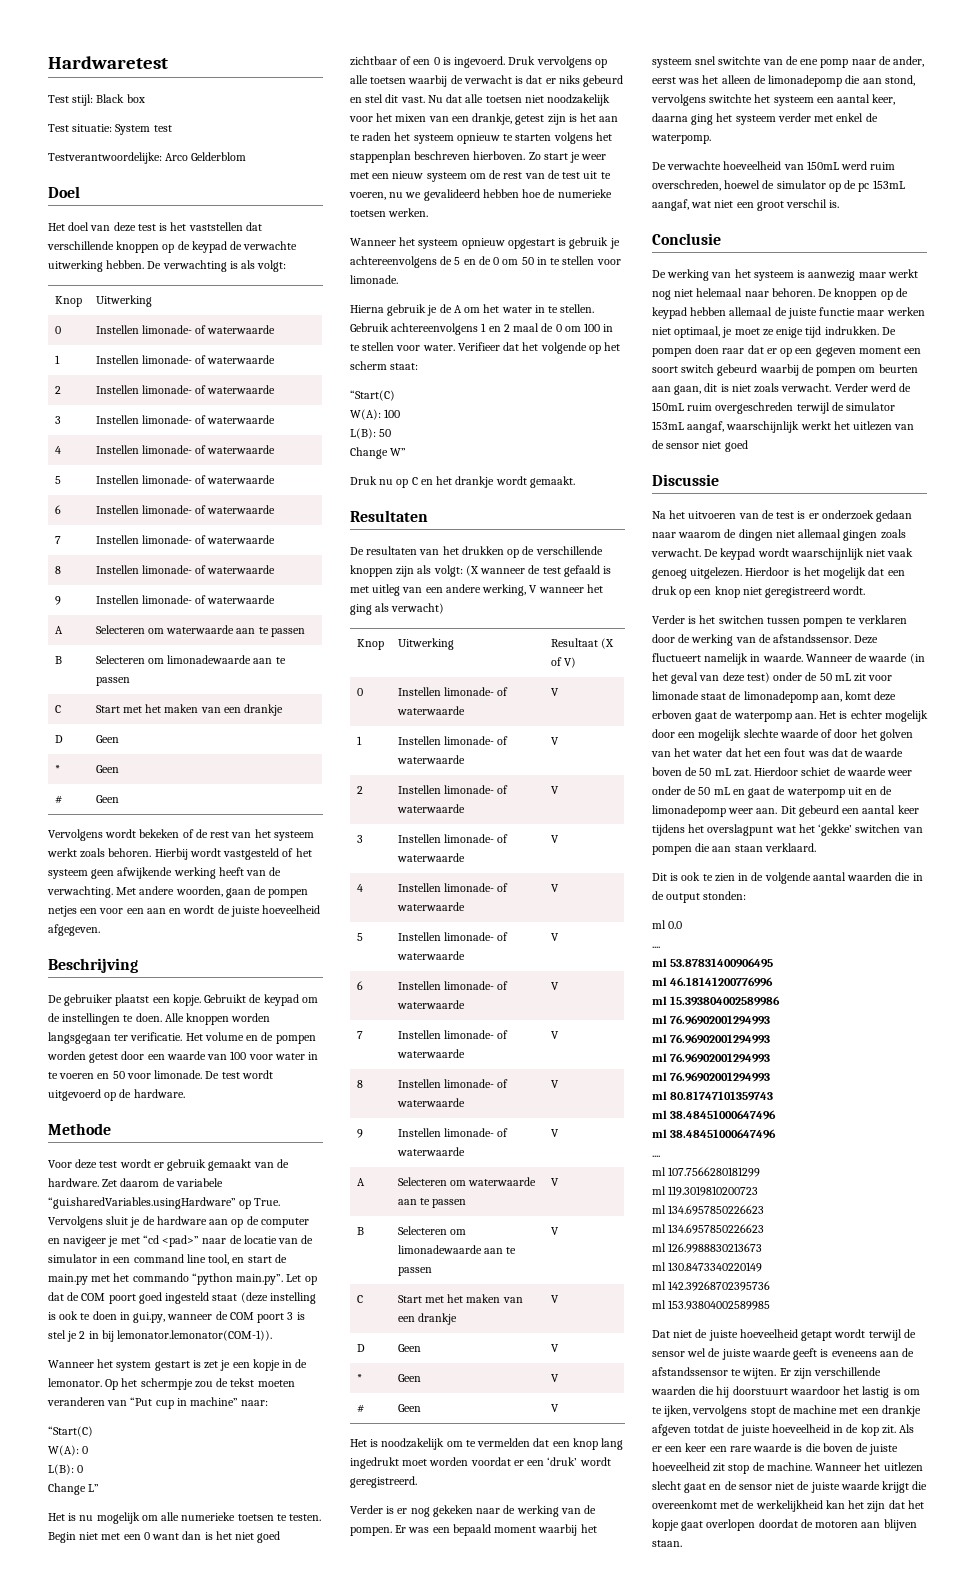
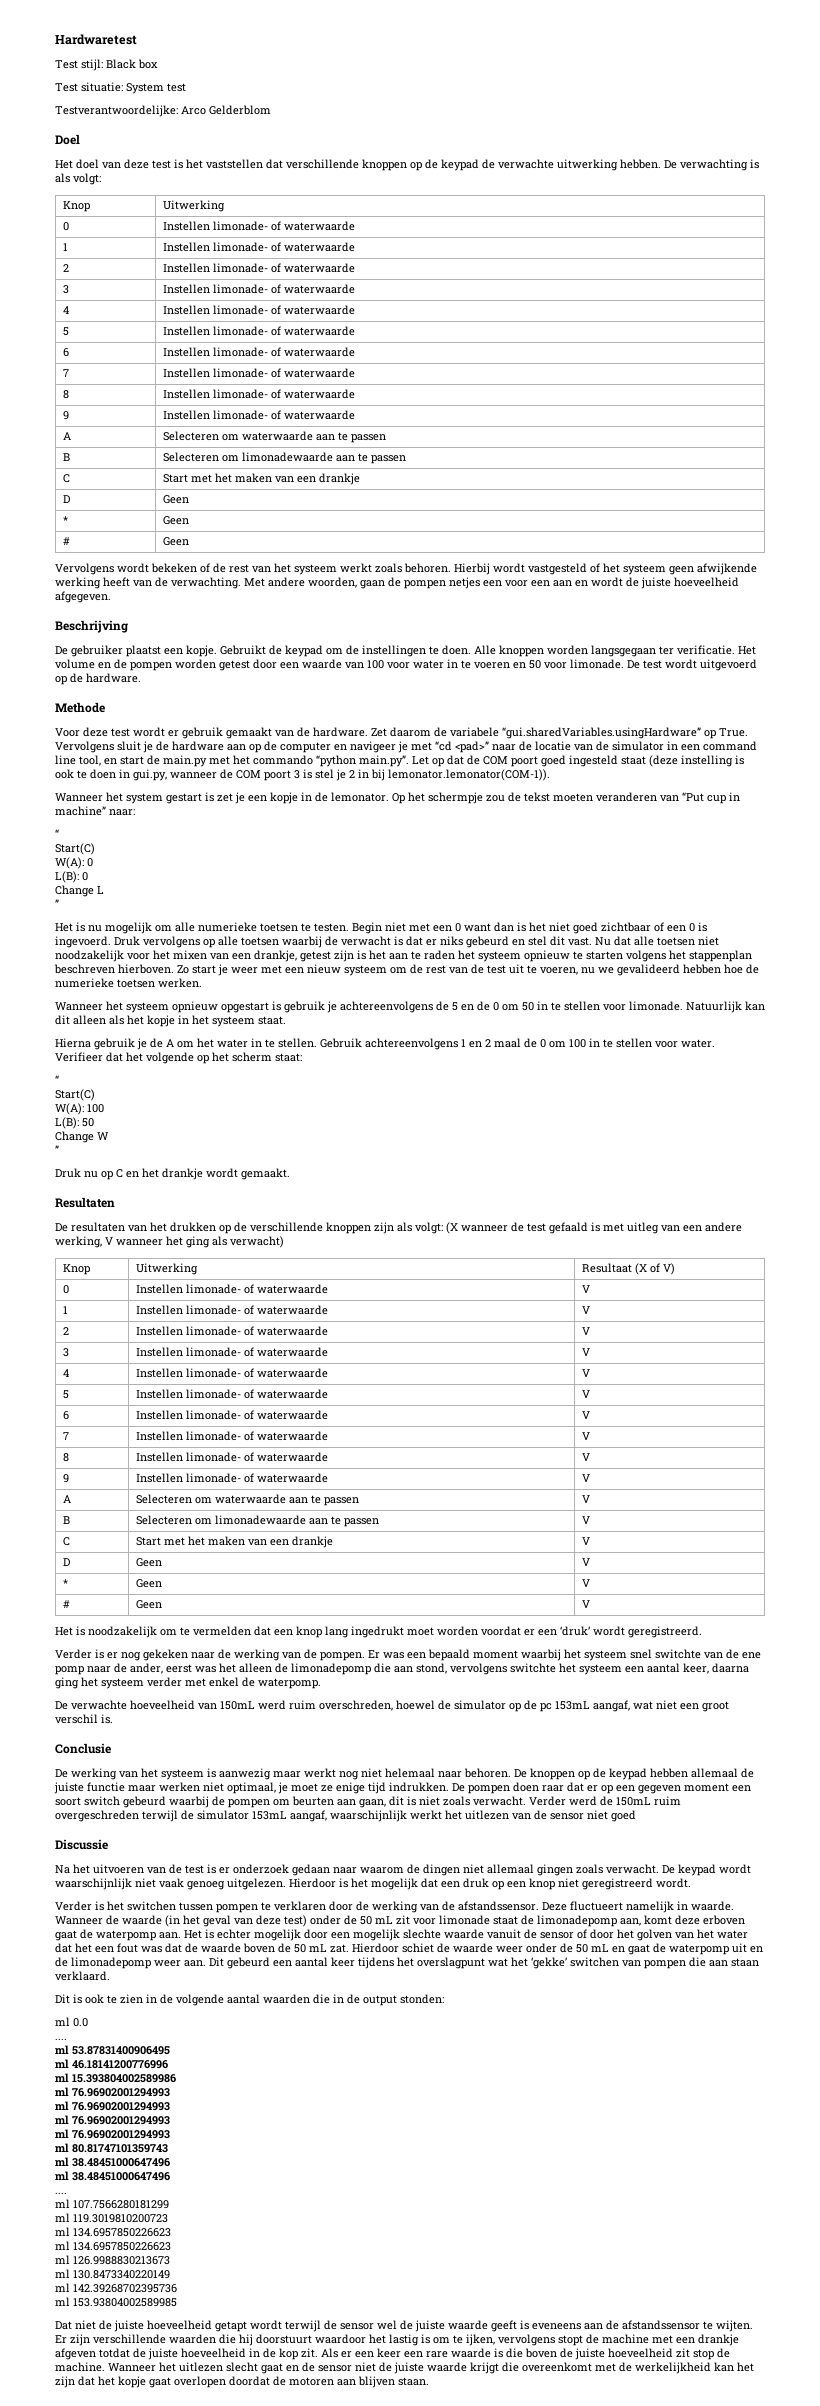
  Op het schermpje zou de tekst moeten veranderen van “Put cup in machine” naar:
- “Start(C)
+ “
+ Start(C)
- Change L”
+ Change L
+ ”
+ Natuurlijk kan dit alleen als het kopje in het systeem staat.
  Verifieer dat het volgende op het scherm staat:
- “Start(C)
+ “
+ Start(C)
- Change W”
+ Change W
+ ”
- Het is echter mogelijk door een mogelijk slechte waarde of door het golven van het water dat het een fout was dat de waarde boven de 50 mL zat.
+ Het is echter mogelijk door een mogelijk slechte waarde vanuit de sensor of door het golven van het water dat het een fout was dat de waarde boven de 50 mL zat.

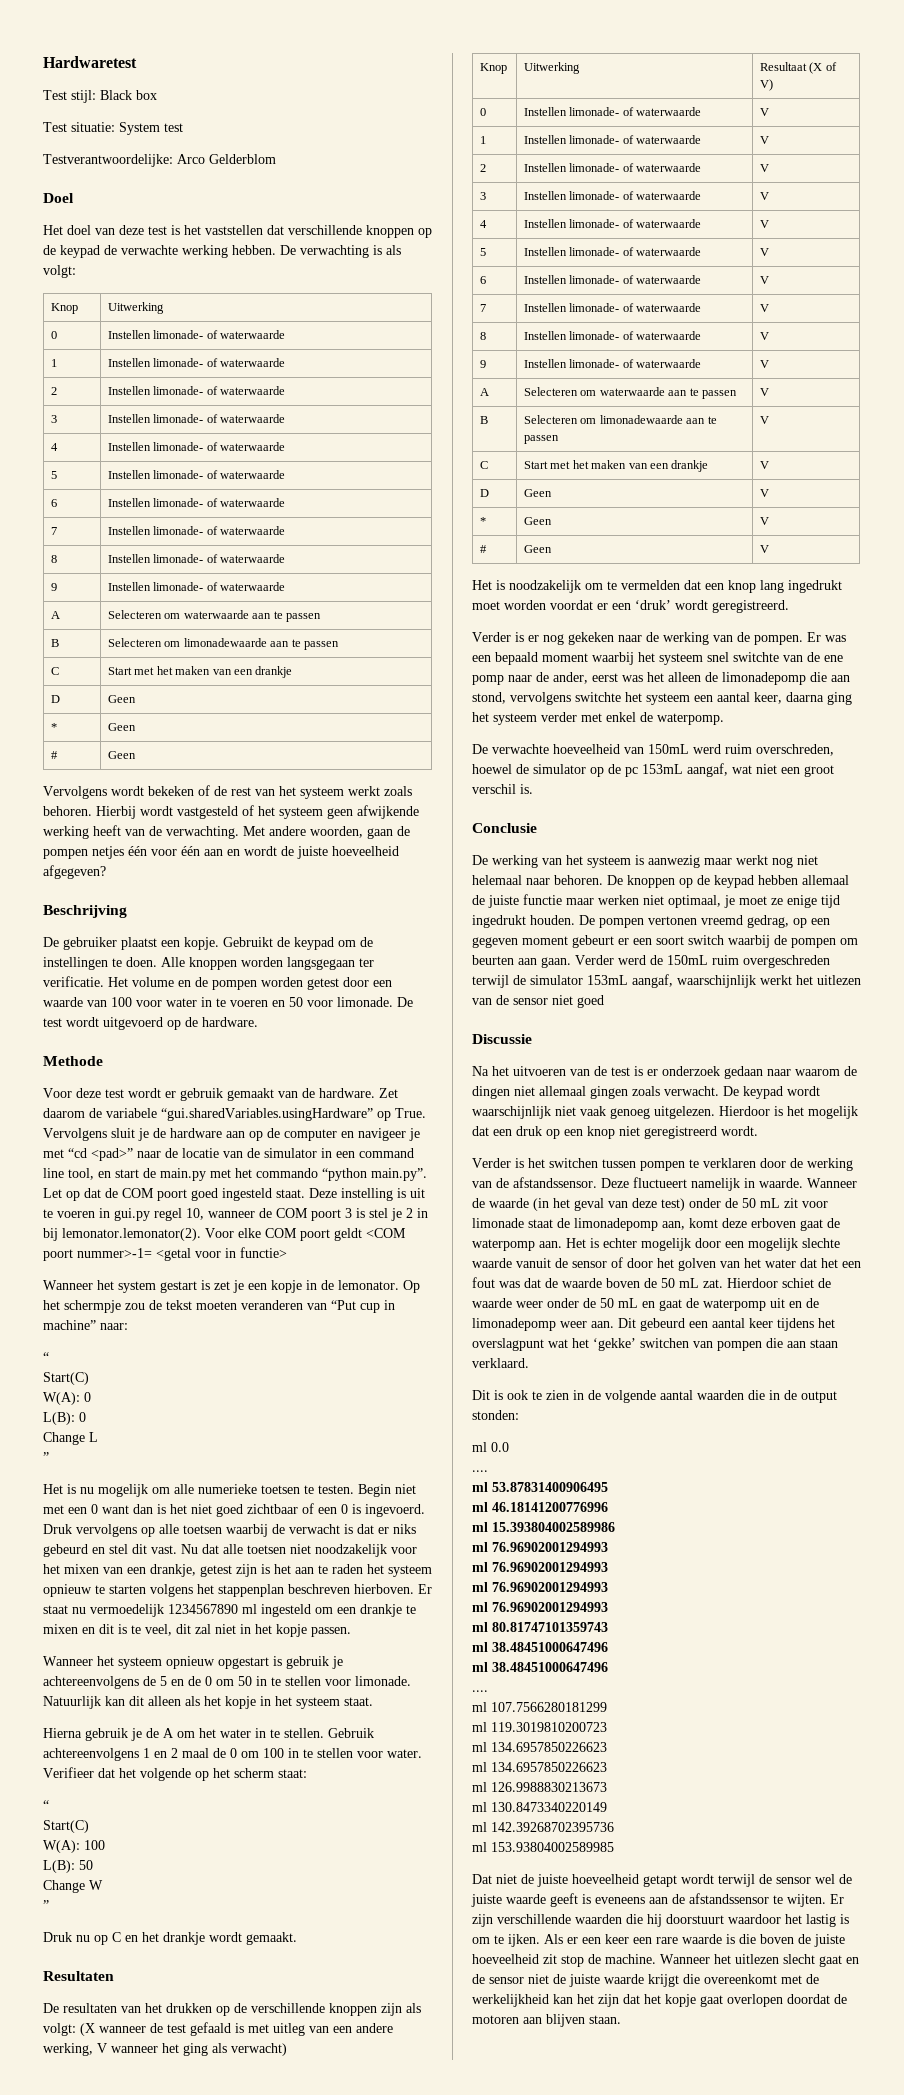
- Het doel van deze test is het vaststellen dat verschillende knoppen op de keypad de verwachte uitwerking hebben.
+ Het doel van deze test is het vaststellen dat verschillende knoppen op de keypad de verwachte werking hebben.
- Met andere woorden, gaan de pompen netjes een voor een aan en wordt de juiste hoeveelheid afgegeven.
+ Met andere woorden, gaan de pompen netjes één voor één aan en wordt de juiste hoeveelheid afgegeven?
- Vervolgens sluit je de hardware aan op de computer en navigeer je met “cd <pad>” naar de locatie van de simulator in een command line tool, en start de main.py met het commando “python main.py”. Let op dat de COM poort goed ingesteld staat (deze instelling is ook te doen in gui.py, wanneer de COM poort 3 is stel je 2 in bij lemonator.lemonator(COM-1)).
+ Vervolgens sluit je de hardware aan op de computer en navigeer je met “cd <pad>” naar de locatie van de simulator in een command line tool, en start de main.py met het commando “python main.py”. Let op dat de COM poort goed ingesteld staat. Deze instelling is uit te voeren in gui.py regel 10, wanneer de COM poort 3 is stel je 2 in bij lemonator.lemonator(2). Voor elke COM poort geldt <COM poort nummer>-1= <getal voor in functie>
- Zo start je weer met een nieuw systeem om de rest van de test uit te voeren, nu we gevalideerd hebben hoe de numerieke toetsen werken.
+ Er staat nu vermoedelijk 1234567890 ml ingesteld om een drankje te mixen en dit is te veel, dit zal niet in het kopje passen.
- De knoppen op de keypad hebben allemaal de juiste functie maar werken niet optimaal, je moet ze enige tijd indrukken. De pompen doen raar dat er op een gegeven moment een soort switch gebeurd waarbij de pompen om beurten aan gaan, dit is niet zoals verwacht.
+ De knoppen op de keypad hebben allemaal de juiste functie maar werken niet optimaal, je moet ze enige tijd ingedrukt houden. De pompen vertonen vreemd gedrag, op een gegeven moment gebeurt er een soort switch waarbij de pompen om beurten aan gaan.
- Er zijn verschillende waarden die hij doorstuurt waardoor het lastig is om te ijken, vervolgens stopt de machine met een drankje afgeven totdat de juiste hoeveelheid in de kop zit.
+ Er zijn verschillende waarden die hij doorstuurt waardoor het lastig is om te ijken.

